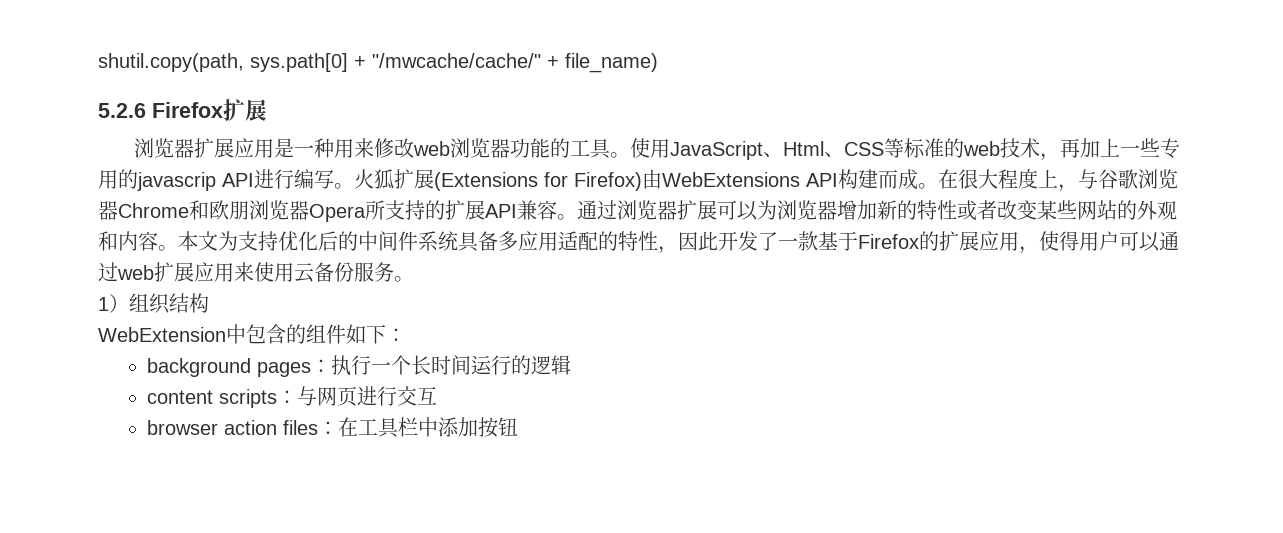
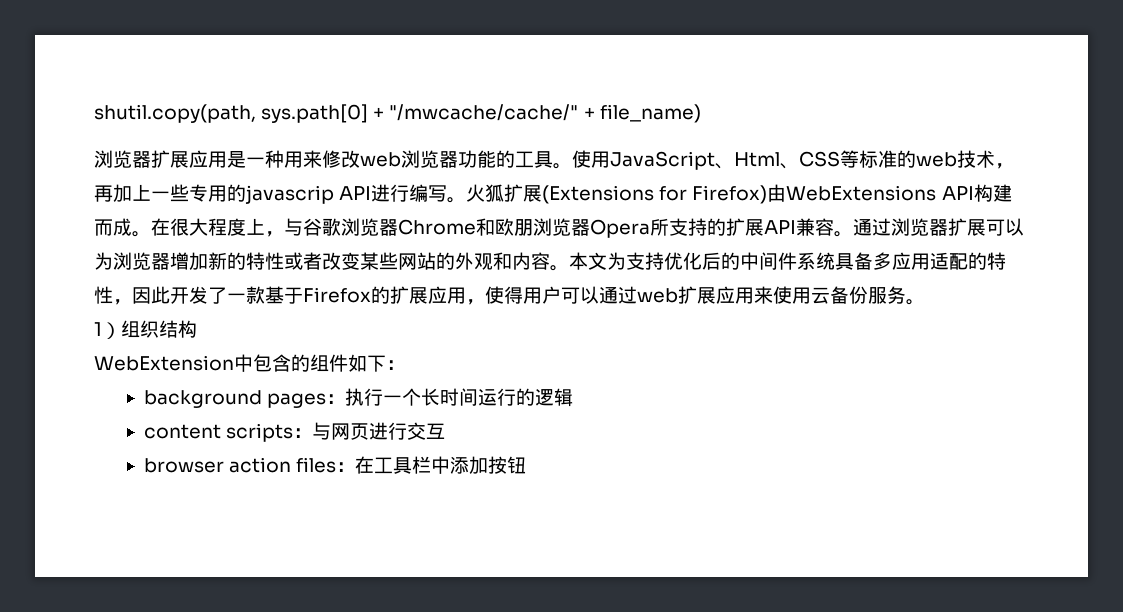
- 5.2.6 Firefox扩展

